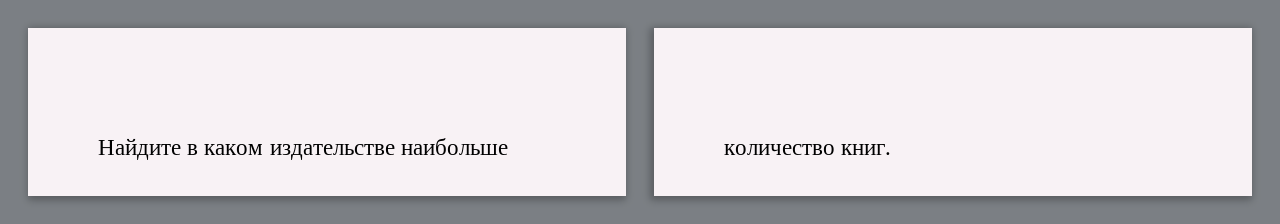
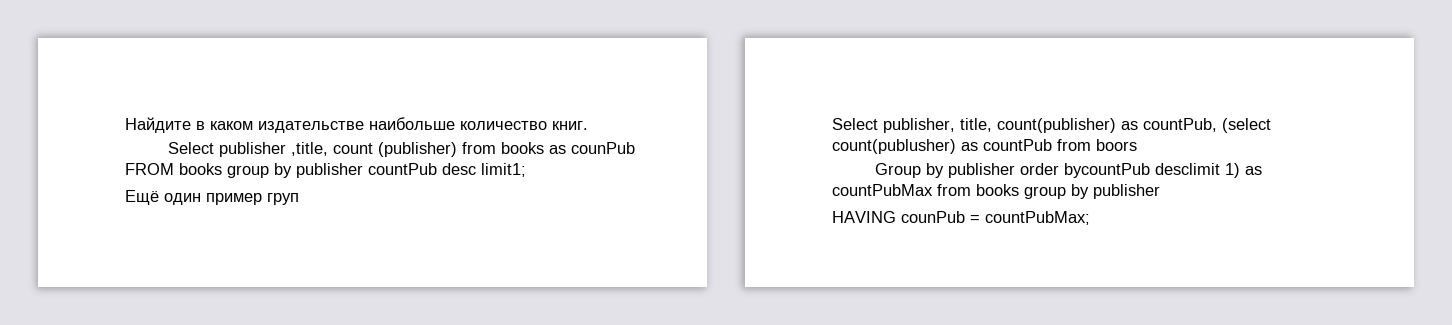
+ Select publisher ,title, count (publisher) from books as counPub FROM books group by publisher countPub desc limit1;
+ Ещё один пример груп
+ Select publisher, title, count(publisher) as countPub, (select count(publusher) as countPub from boors
+ Group by publisher order bycountPub desclimit 1) as countPubMax from books group by publisher
+ HAVING counPub = countPubMax;

